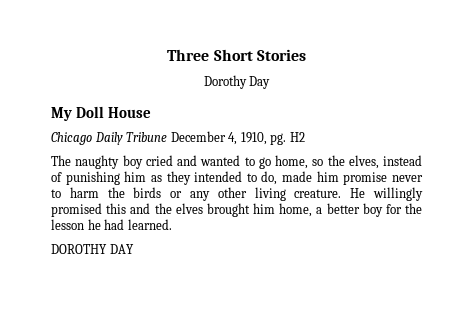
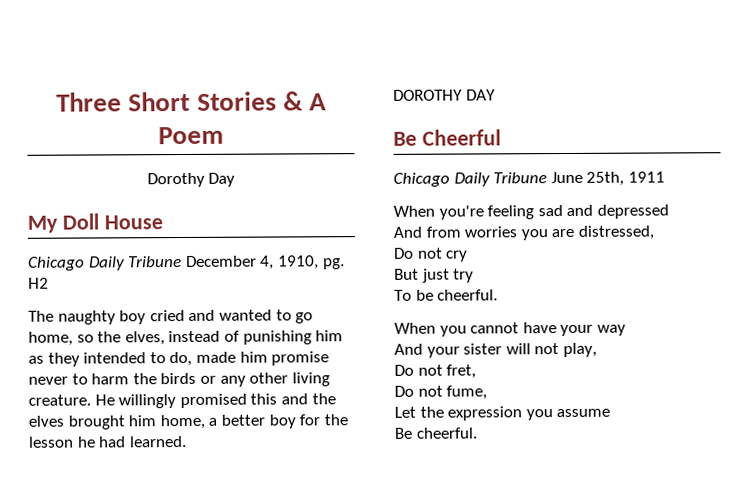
- Three Short Stories
+ Three Short Stories & A Poem
+ Be Cheerful
+ Chicago Daily Tribune June 25th, 1911
+ When you're feeling sad and depressed
+ And from worries you are distressed,
+ Do not cry
+ But just try
+ To be cheerful.
+ When you cannot have your way
+ And your sister will not play,
+ Do not fret,
+ Do not fume,
+ Let the expression you assume
+ Be cheerful.

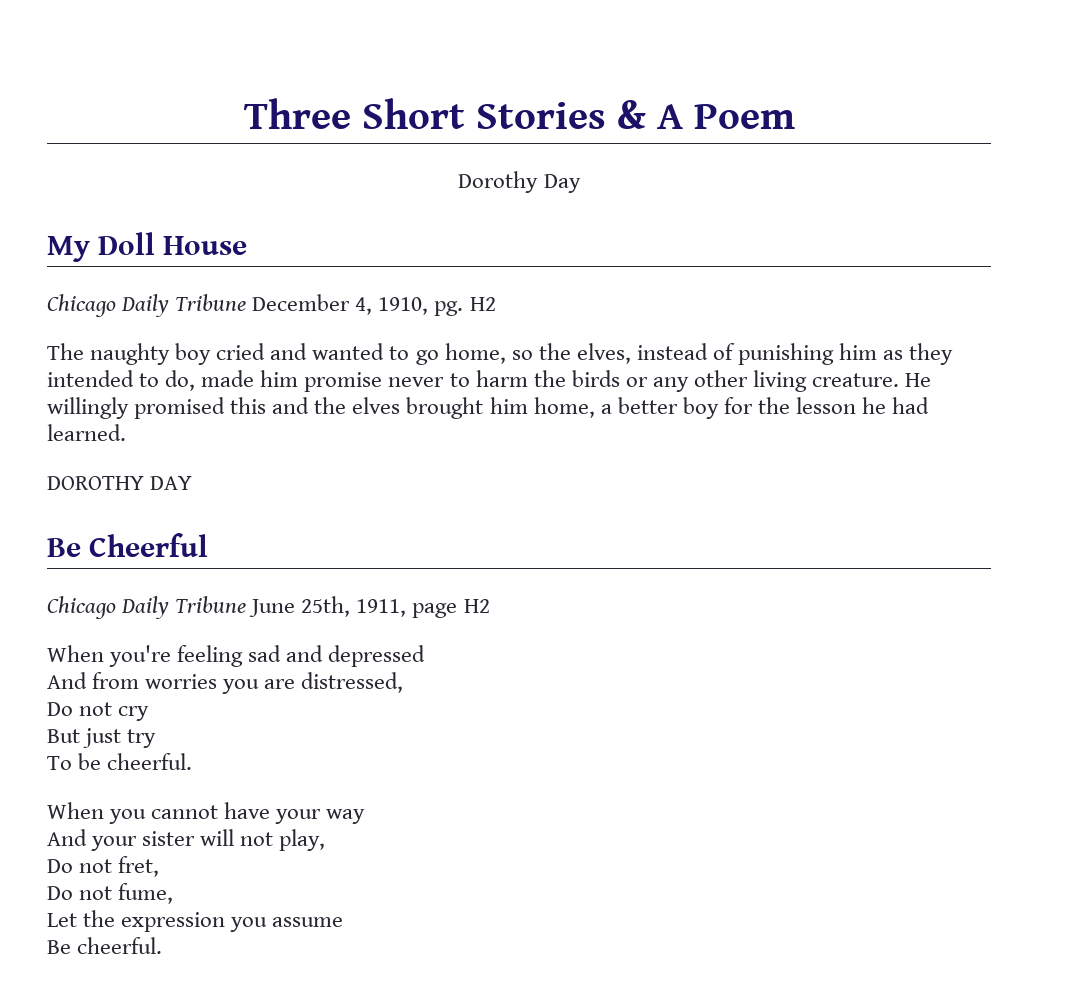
- Chicago Daily Tribune June 25th, 1911
+ Chicago Daily Tribune June 25th, 1911, page H2

